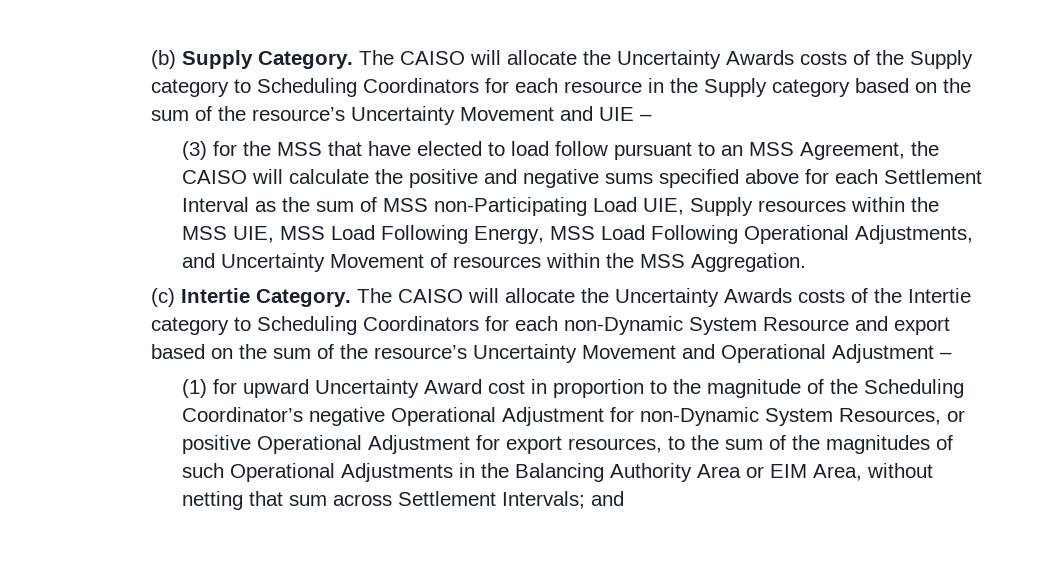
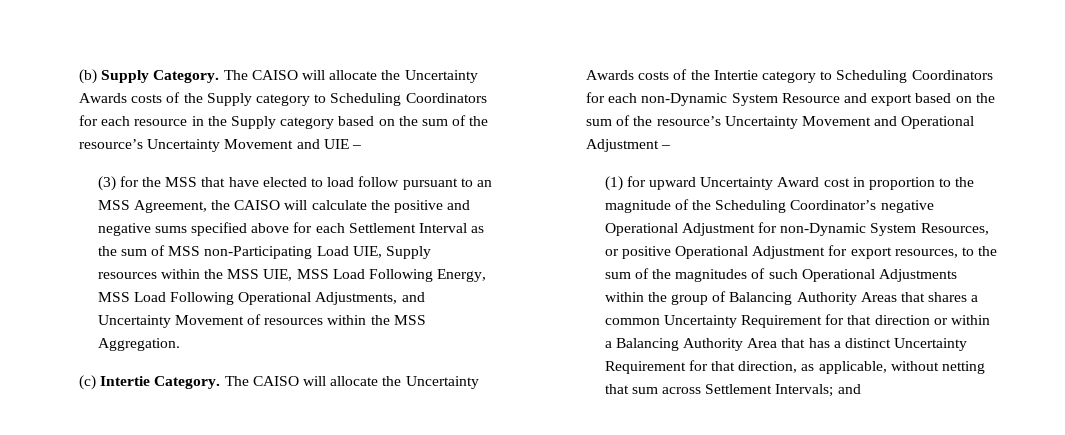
- (1) for upward Uncertainty Award cost in proportion to the magnitude of the Scheduling Coordinator’s negative Operational Adjustment for non-Dynamic System Resources, or positive Operational Adjustment for export resources, to the sum of the magnitudes of such Operational Adjustments in the Balancing Authority Area or EIM Area, without netting that sum across Settlement Intervals; and
+ (1) for upward Uncertainty Award cost in proportion to the magnitude of the Scheduling Coordinator’s negative Operational Adjustment for non-Dynamic System Resources, or positive Operational Adjustment for export resources, to the sum of the magnitudes of such Operational Adjustments within the group of Balancing Authority Areas that shares a common Uncertainty Requirement for that direction or within a Balancing Authority Area that has a distinct Uncertainty Requirement for that direction, as applicable, without netting that sum across Settlement Intervals; and

